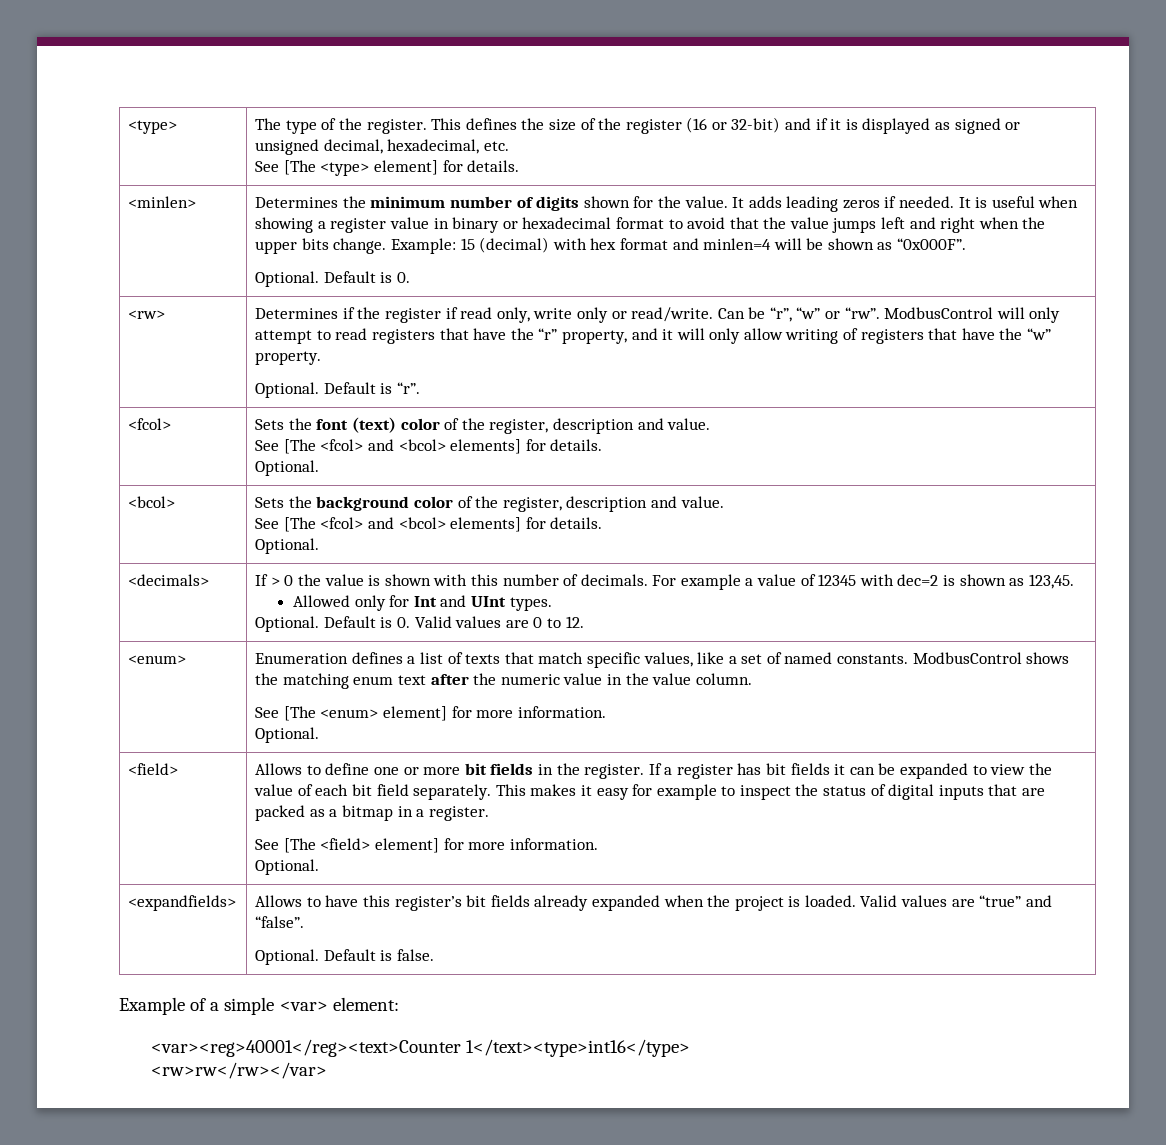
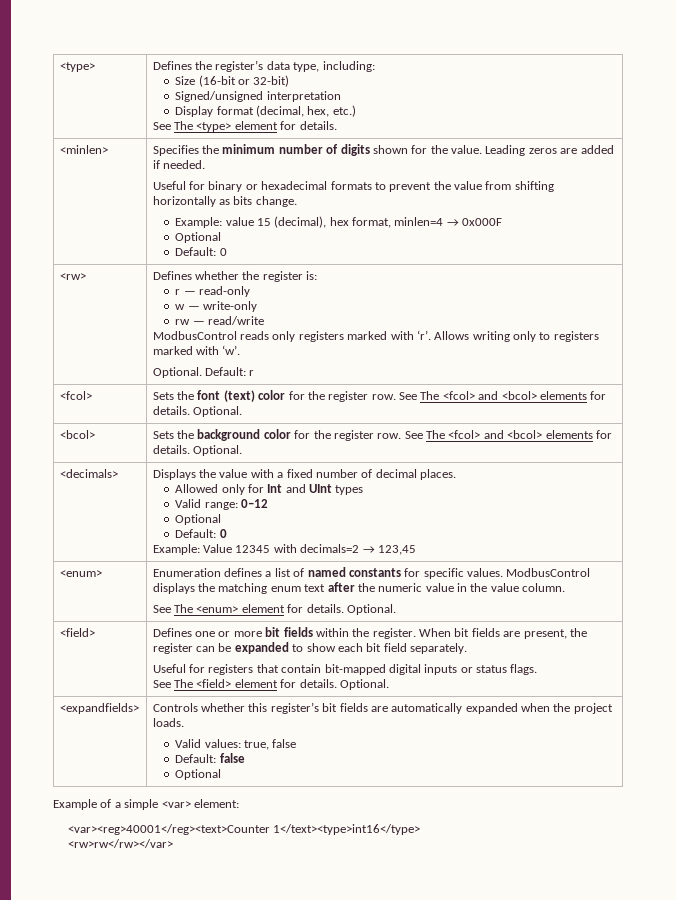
- <type> | The type of the register. This defines the size of the register (16 or 32-bit) and if it is displayed as signed or unsigned decimal, hexadecimal, etc.
- See [The <type> element] for details.
+ <type> | Defines the register’s data type, including:
+ Size (16-bit or 32-bit)
+ Signed/unsigned interpretation
+ Display format (decimal, hex, etc.)
+ See The <type> element for details.
- Determines the minimum number of digits shown for the value.
+ Specifies the minimum number of digits shown for the value.
- It adds leading zeros if needed. It is useful when showing a register value in binary or hexadecimal format to avoid that the value jumps left and right when the upper bits change. Example: 15 (decimal) with hex format and minlen=4 will be shown as “0x000F”.
- Optional. Default is 0.
- <rw> | Determines if the register if read only, write only or read/write. Can be “r”, “w” or “rw”. ModbusControl will only attempt to read registers that have the “r” property, and it will only allow writing of registers that have the “w” property.
- Optional. Default is “r”.
+ Leading zeros are added if needed.
+ Useful for binary or hexadecimal formats to prevent the value from shifting horizontally as bits change.
+ Example: value 15 (decimal), hex format, minlen=4 → 0x000F
+ Optional
+ Default: 0
+ <rw> | Defines whether the register is:
+ r — read-only
+ w — write-only
+ rw — read/write
+ ModbusControl reads only registers marked with ‘r’. Allows writing only to registers marked with ‘w’.
+ Optional. Default: r
- <fcol> | Sets the font (text) color of the register, description and value.
- See [The <fcol> and <bcol> elements] for details.
- Optional.
+ <fcol> | Sets the font (text) color for the register row. See The <fcol> and <bcol> elements for details. Optional.
- <bcol> | Sets the background color of the register, description and value.
- See [The <fcol> and <bcol> elements] for details.
- Optional.
+ <bcol> | Sets the background color for the register row. See The <fcol> and <bcol> elements for details. Optional.
- If > 0 the value is shown with this number of decimals. For example a value of 12345 with dec=2 is shown as 123,45.
+ Displays the value with a fixed number of decimal places.
- Allowed only for Int and UInt types.
- Optional. Default is 0. Valid values are 0 to 12.
+ Allowed only for Int and UInt types
+ Valid range: 0–12
+ Optional
+ Default: 0
+ Example: Value 12345 with decimals=2 → 123,45
- <enum> | Enumeration defines a list of texts that match specific values, like a set of named constants. ModbusControl shows the matching enum text after the numeric value in the value column.
- See [The <enum> element] for more information.
- Optional.
+ <enum> | Enumeration defines a list of named constants for specific values. ModbusControl displays the matching enum text after the numeric value in the value column.
+ See The <enum> element for details. Optional.
- Allows to define one or more bit fields in the register. If a register has bit fields it can be expanded to view the value of each bit field separately. This makes it easy for example to inspect the status of digital inputs that are packed as a bitmap in a register.
- See [The <field> element] for more information.
- Optional.
+ Defines one or more bit fields within the register. When bit fields are present, the register can be expanded to show each bit field separately.
+ Useful for registers that contain bit-mapped digital inputs or status flags.
+ See The <field> element for details. Optional.
- <expandfields> | Allows to have this register’s bit fields already expanded when the project is loaded. Valid values are “true” and “false”.
- Optional. Default is false.
+ <expandfields> | Controls whether this register’s bit fields are automatically expanded when the project loads.
+ Valid values: true, false
+ Default: false
+ Optional

